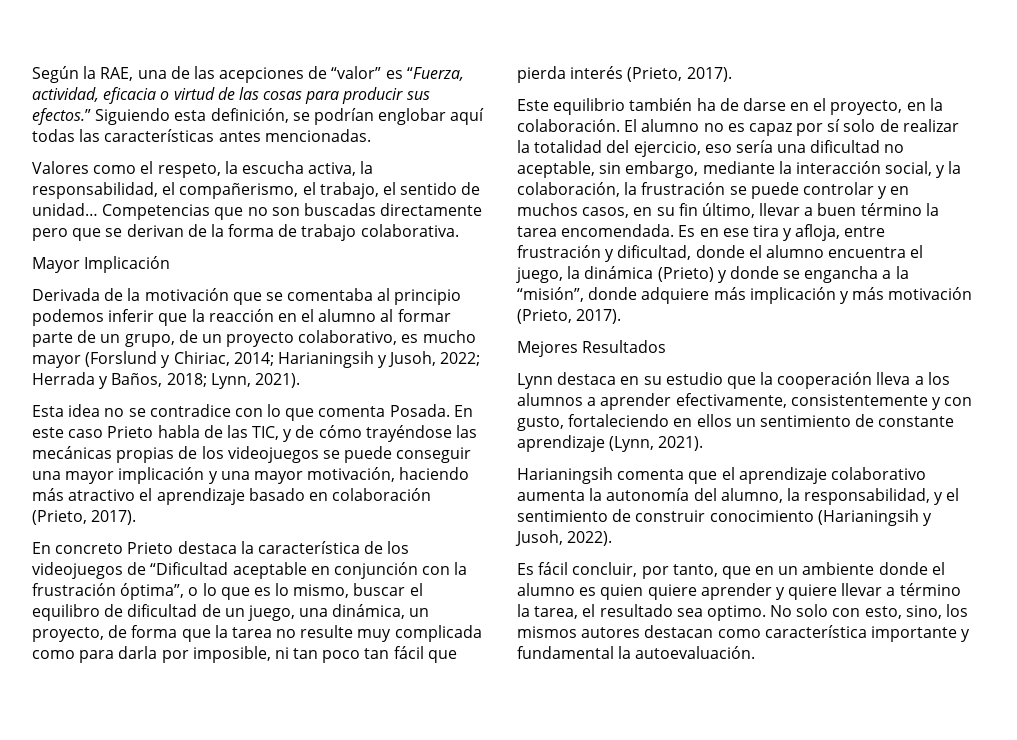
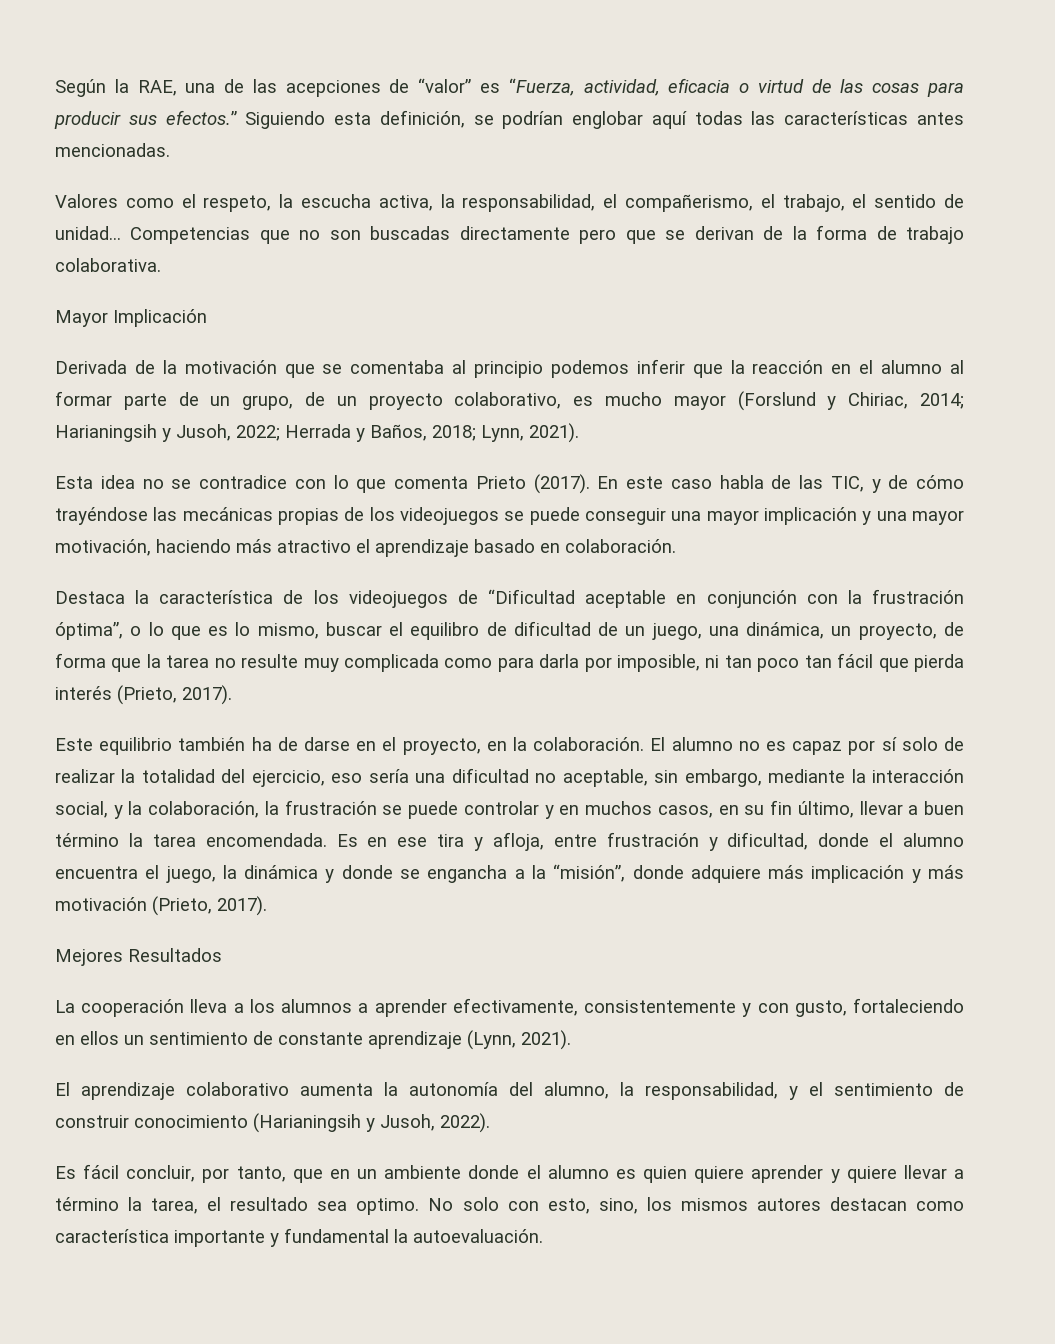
- Esta idea no se contradice con lo que comenta Posada.
+ Esta idea no se contradice con lo que comenta Prieto (2017).
- En este caso Prieto habla de las TIC, y de cómo trayéndose las mecánicas propias de los videojuegos se puede conseguir una mayor implicación y una mayor motivación, haciendo más atractivo el aprendizaje basado en colaboración (Prieto, 2017).
- En concreto Prieto destaca la característica de los videojuegos de “Dificultad aceptable en conjunción con la frustración óptima”, o lo que es lo mismo, buscar el equilibro de dificultad de un juego, una dinámica, un proyecto, de forma que la tarea no resulte muy complicada como para darla por imposible, ni tan poco tan fácil que pierda interés (Prieto, 2017).
+ En este caso habla de las TIC, y de cómo trayéndose las mecánicas propias de los videojuegos se puede conseguir una mayor implicación y una mayor motivación, haciendo más atractivo el aprendizaje basado en colaboración.
+ Destaca la característica de los videojuegos de “Dificultad aceptable en conjunción con la frustración óptima”, o lo que es lo mismo, buscar el equilibro de dificultad de un juego, una dinámica, un proyecto, de forma que la tarea no resulte muy complicada como para darla por imposible, ni tan poco tan fácil que pierda interés (Prieto, 2017).
- Es en ese tira y afloja, entre frustración y dificultad, donde el alumno encuentra el juego, la dinámica (Prieto) y donde se engancha a la “misión”, donde adquiere más implicación y más motivación (Prieto, 2017).
+ Es en ese tira y afloja, entre frustración y dificultad, donde el alumno encuentra el juego, la dinámica y donde se engancha a la “misión”, donde adquiere más implicación y más motivación (Prieto, 2017).
- Lynn destaca en su estudio que la cooperación lleva a los alumnos a aprender efectivamente, consistentemente y con gusto, fortaleciendo en ellos un sentimiento de constante aprendizaje (Lynn, 2021).
+ La cooperación lleva a los alumnos a aprender efectivamente, consistentemente y con gusto, fortaleciendo en ellos un sentimiento de constante aprendizaje (Lynn, 2021).
- Harianingsih comenta que el aprendizaje colaborativo aumenta la autonomía del alumno, la responsabilidad, y el sentimiento de construir conocimiento (Harianingsih y Jusoh, 2022).
+ El aprendizaje colaborativo aumenta la autonomía del alumno, la responsabilidad, y el sentimiento de construir conocimiento (Harianingsih y Jusoh, 2022).

